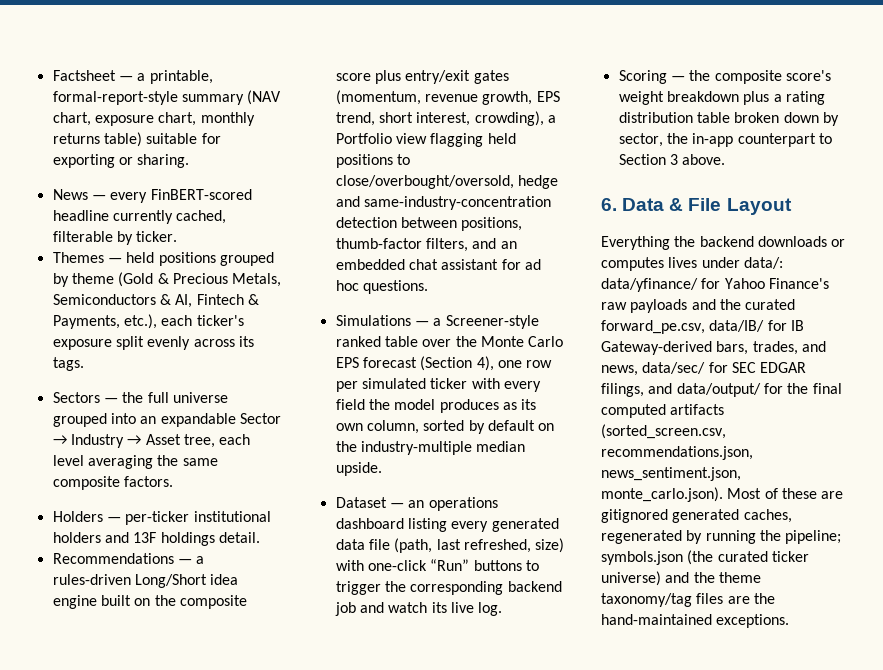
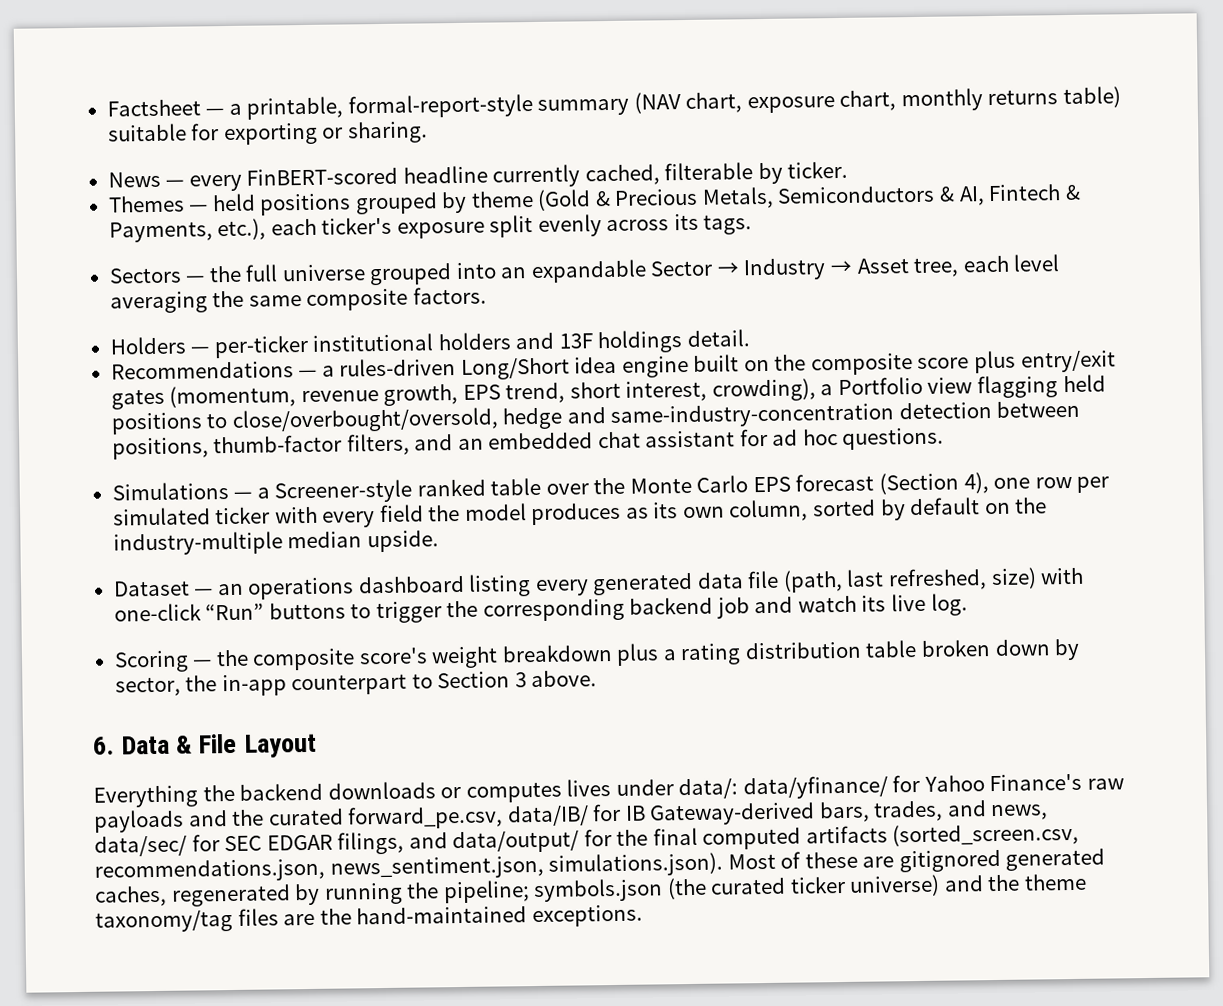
- data/yfinance/ for Yahoo Finance's raw payloads and the curated forward_pe.csv, data/IB/ for IB Gateway-derived bars, trades, and news, data/sec/ for SEC EDGAR filings, and data/output/ for the final computed artifacts (sorted_screen.csv, recommendations.json, news_sentiment.json, monte_carlo.json). Most of these are gitignored generated caches, regenerated by running the pipeline;
+ data/yfinance/ for Yahoo Finance's raw payloads and the curated forward_pe.csv, data/IB/ for IB Gateway-derived bars, trades, and news, data/sec/ for SEC EDGAR filings, and data/output/ for the final computed artifacts (sorted_screen.csv, recommendations.json, news_sentiment.json, simulations.json). Most of these are gitignored generated caches, regenerated by running the pipeline;

